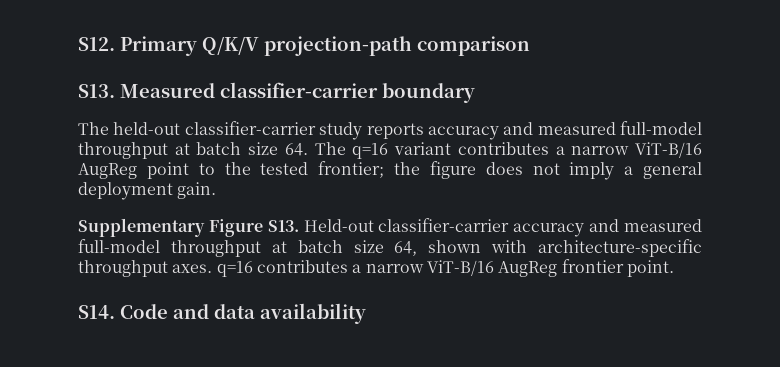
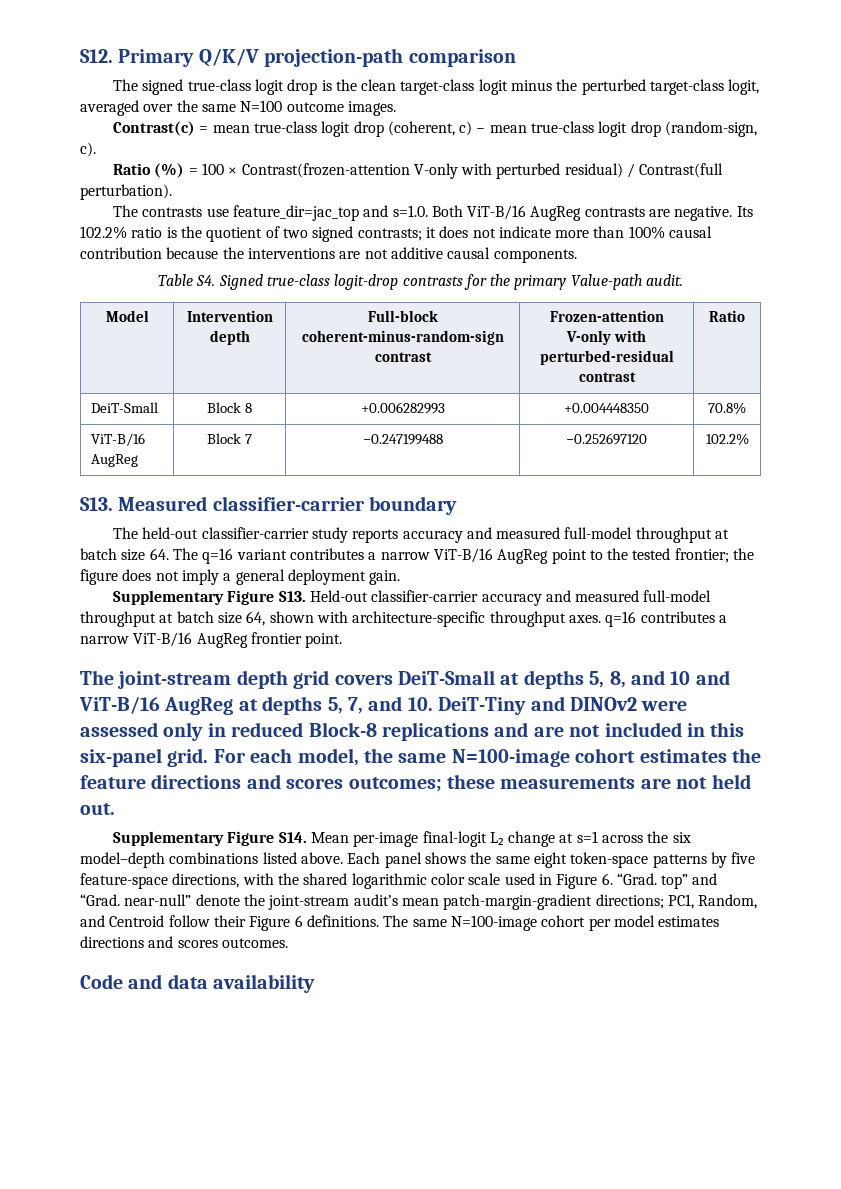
+ The signed true-class logit drop is the clean target-class logit minus the perturbed target-class logit, averaged over the same N=100 outcome images.
+ Contrast(c) = mean true-class logit drop (coherent, c) − mean true-class logit drop (random-sign, c).
+ Ratio (%) = 100 × Contrast(frozen-attention V-only with perturbed residual) / Contrast(full perturbation).
+ The contrasts use feature_dir=jac_top and s=1.0. Both ViT-B/16 AugReg contrasts are negative. Its 102.2% ratio is the quotient of two signed contrasts; it does not indicate more than 100% causal contribution because the interventions are not additive causal components.
+ Table S4. Signed true-class logit-drop contrasts for the primary Value-path audit.
+ Model | Intervention depth | Full-block coherent-minus-random-sign contrast | Frozen-attention V-only with perturbed-residual contrast | Ratio
+ DeiT-Small | Block 8 | +0.006282993 | +0.004448350 | 70.8%
+ ViT-B/16 AugReg | Block 7 | −0.247199488 | −0.252697120 | 102.2%
- S14. Code and data availability
+ The joint-stream depth grid covers DeiT-Small at depths 5, 8, and 10 and ViT-B/16 AugReg at depths 5, 7, and 10. DeiT-Tiny and DINOv2 were assessed only in reduced Block-8 replications and are not included in this six-panel grid. For each model, the same N=100-image cohort estimates the feature directions and scores outcomes; these measurements are not held out.
+ Supplementary Figure S14. Mean per-image final-logit L₂ change at s=1 across the six model–depth combinations listed above. Each panel shows the same eight token-space patterns by five feature-space directions, with the shared logarithmic color scale used in Figure 6. “Grad. top” and “Grad. near-null” denote the joint-stream audit’s mean patch-margin-gradient directions; PC1, Random, and Centroid follow their Figure 6 definitions. The same N=100-image cohort per model estimates directions and scores outcomes.
+ Code and data availability

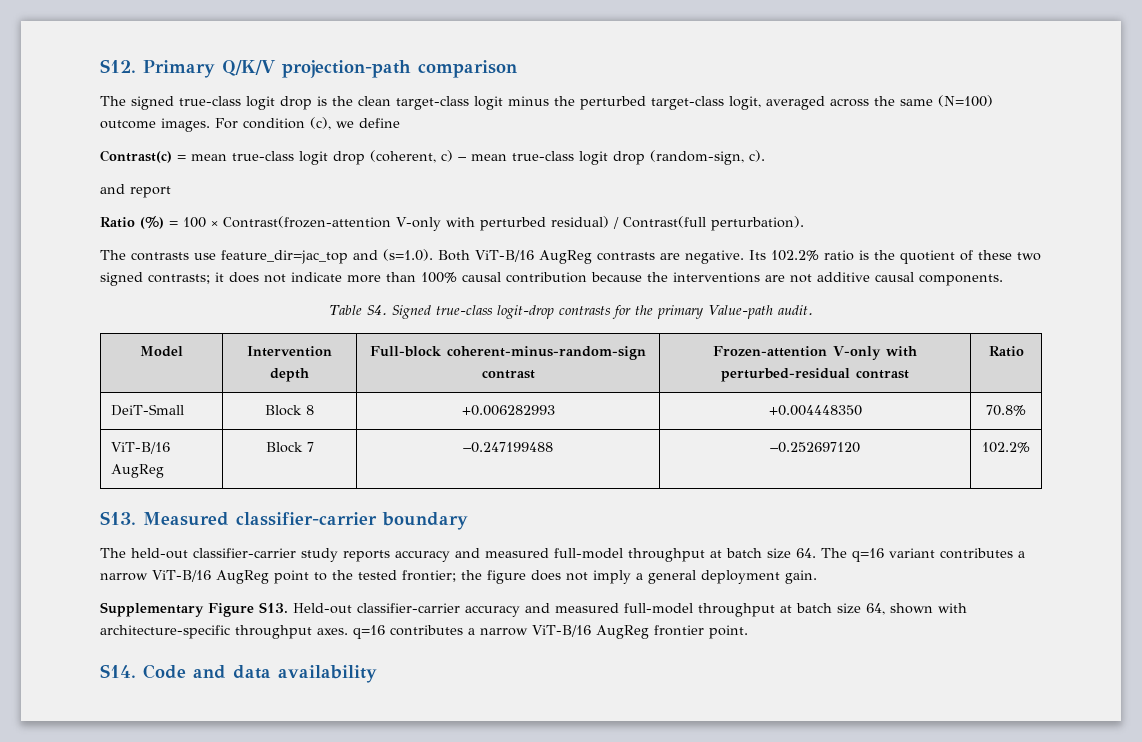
- The signed true-class logit drop is the clean target-class logit minus the perturbed target-class logit, averaged over the same N=100 outcome images.
+ The signed true-class logit drop is the clean target-class logit minus the perturbed target-class logit, averaged across the same (N=100) outcome images. For condition (c), we define
+ and report
- The contrasts use feature_dir=jac_top and s=1.0. Both ViT-B/16 AugReg contrasts are negative.
+ The contrasts use feature_dir=jac_top and (s=1.0). Both ViT-B/16 AugReg contrasts are negative.
- Its 102.2% ratio is the quotient of two signed contrasts; it does not indicate more than 100% causal contribution because the interventions are not additive causal components.
+ Its 102.2% ratio is the quotient of these two signed contrasts; it does not indicate more than 100% causal contribution because the interventions are not additive causal components.
- The joint-stream depth grid covers DeiT-Small at depths 5, 8, and 10 and ViT-B/16 AugReg at depths 5, 7, and 10. DeiT-Tiny and DINOv2 were assessed only in reduced Block-8 replications and are not included in this six-panel grid. For each model, the same N=100-image cohort estimates the feature directions and scores outcomes; these measurements are not held out.
- Supplementary Figure S14. Mean per-image final-logit L₂ change at s=1 across the six model–depth combinations listed above. Each panel shows the same eight token-space patterns by five feature-space directions, with the shared logarithmic color scale used in Figure 6. “Grad. top” and “Grad. near-null” denote the joint-stream audit’s mean patch-margin-gradient directions; PC1, Random, and Centroid follow their Figure 6 definitions. The same N=100-image cohort per model estimates directions and scores outcomes.
- Code and data availability
+ S14. Code and data availability

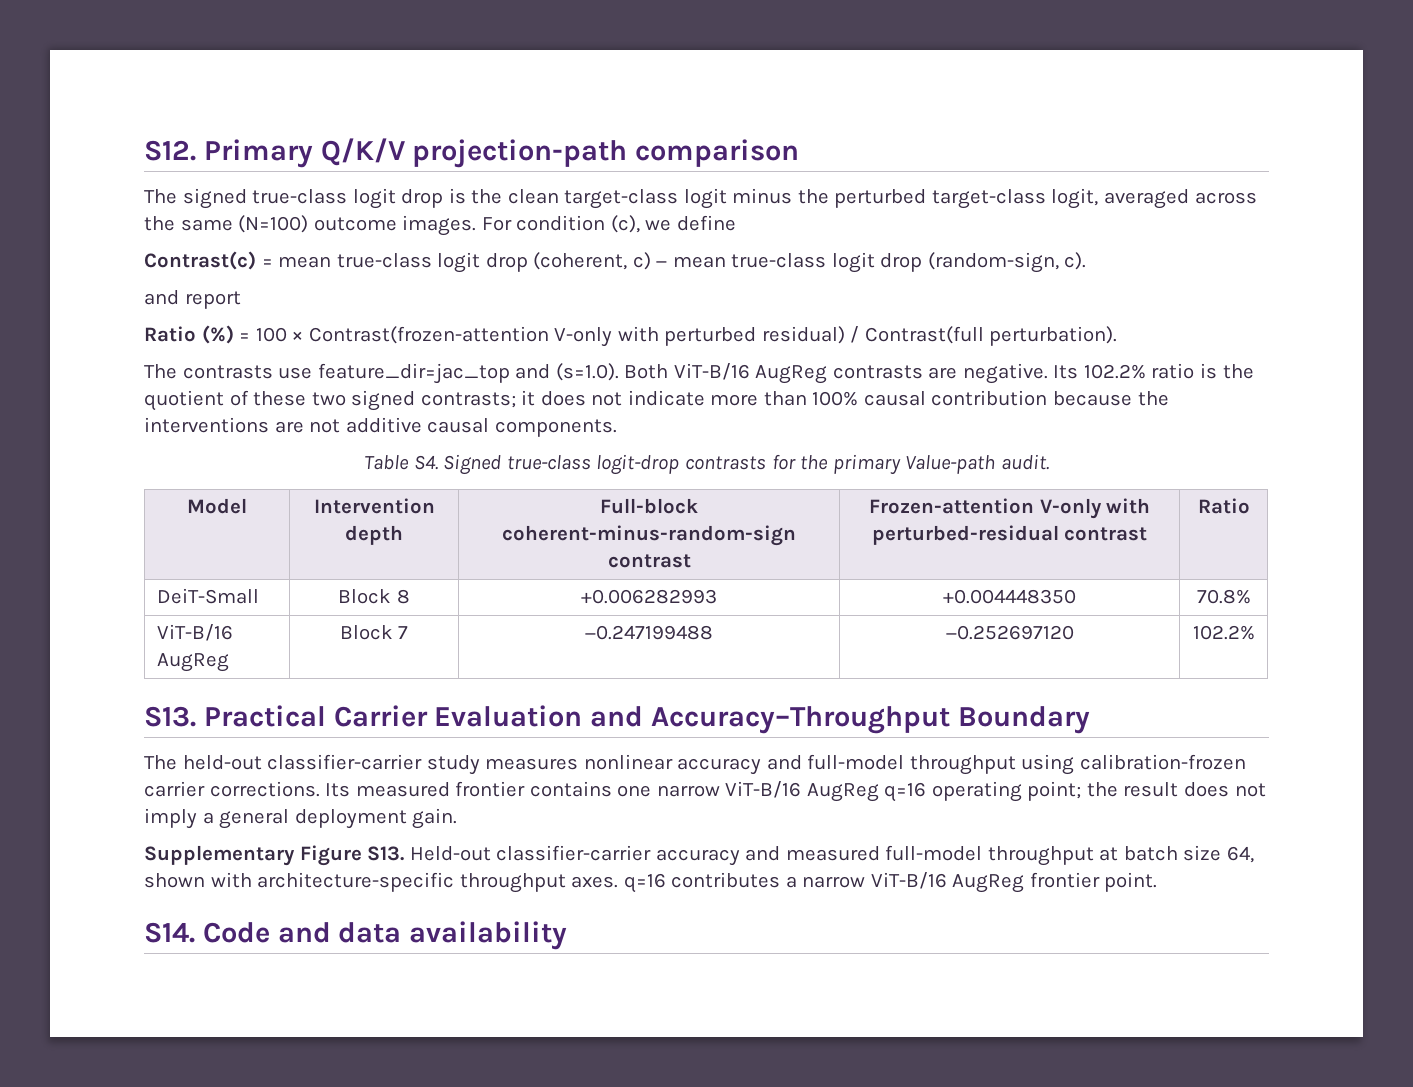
- S13. Measured classifier-carrier boundary
+ S13. Practical Carrier Evaluation and Accuracy–Throughput Boundary
- The held-out classifier-carrier study reports accuracy and measured full-model throughput at batch size 64. The q=16 variant contributes a narrow ViT-B/16 AugReg point to the tested frontier; the figure does not imply a general deployment gain.
+ The held-out classifier-carrier study measures nonlinear accuracy and full-model throughput using calibration-frozen carrier corrections. Its measured frontier contains one narrow ViT-B/16 AugReg q=16 operating point; the result does not imply a general deployment gain.

